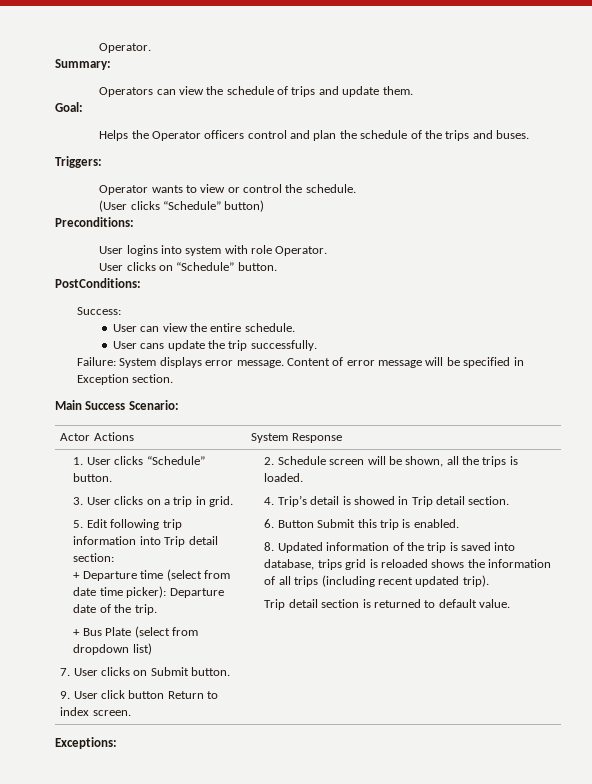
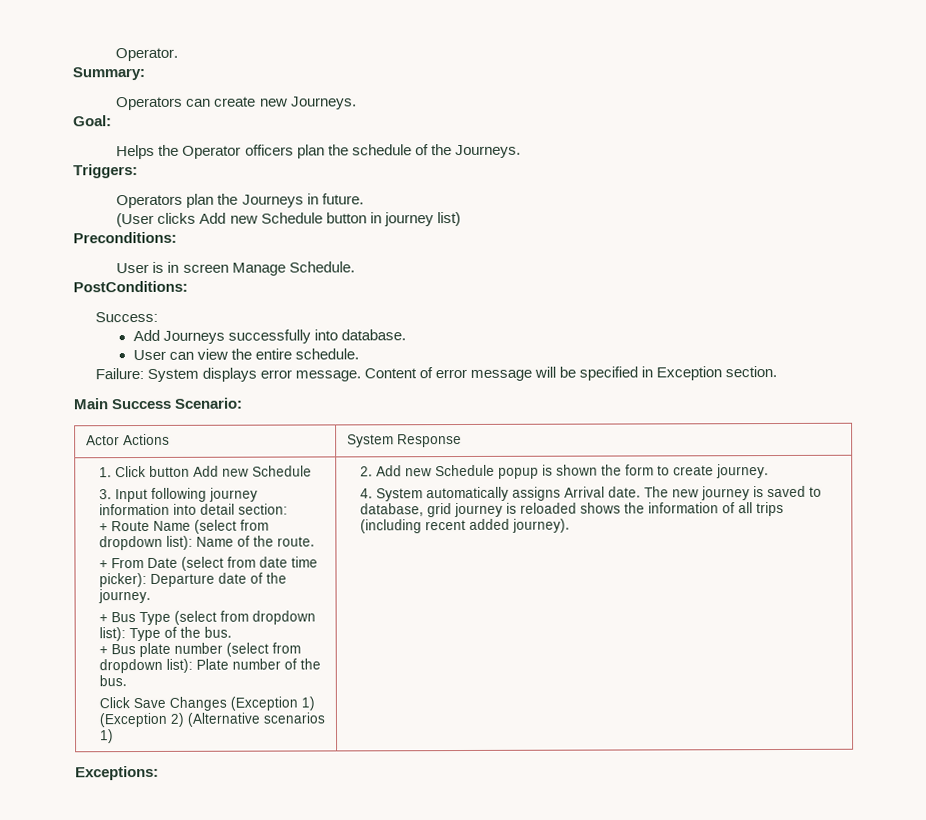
- Operators can view the schedule of trips and update them.
+ Operators can create new Journeys.
- Helps the Operator officers control and plan the schedule of the trips and buses.
+ Helps the Operator officers plan the schedule of the Journeys.
  Triggers:
- Operator wants to view or control the schedule.
- (User clicks “Schedule” button)
+ Operators plan the Journeys in future.
+ (User clicks Add new Schedule button in journey list)
  Preconditions:
- User logins into system with role Operator.
- User clicks on “Schedule” button.
+ User is in screen Manage Schedule.
  PostConditions:
  Success:
+ Add Journeys successfully into database.
- User cans update the trip successfully.
- 1. User clicks “Schedule” button.
- 3. User clicks on a trip in grid.
- 5. Edit following trip information into Trip detail section:
+ 1. Click button Add new Schedule
+ 3. Input following journey information into detail section:
- + Departure time (select from date time picker): Departure date of the trip.
- + Bus Plate (select from dropdown list)
- 7. User clicks on Submit button.
- 9. User click button Return to index screen. | 2. Schedule screen will be shown, all the trips is loaded.
- 4. Trip’s detail is showed in Trip detail section.
- 6. Button Submit this trip is enabled.
- 8. Updated information of the trip is saved into database, trips grid is reloaded shows the information of all trips (including recent updated trip).
- Trip detail section is returned to default value.
+ + Route Name (select from dropdown list): Name of the route.
+ + From Date (select from date time picker): Departure date of the journey.
+ + Bus Type (select from dropdown list): Type of the bus.
+ + Bus plate number (select from dropdown list): Plate number of the bus.
+ Click Save Changes (Exception 1) (Exception 2) (Alternative scenarios 1) | 2. Add new Schedule popup is shown the form to create journey.
+ 4. System automatically assigns Arrival date. The new journey is saved to database, grid journey is reloaded shows the information of all trips (including recent added journey).

